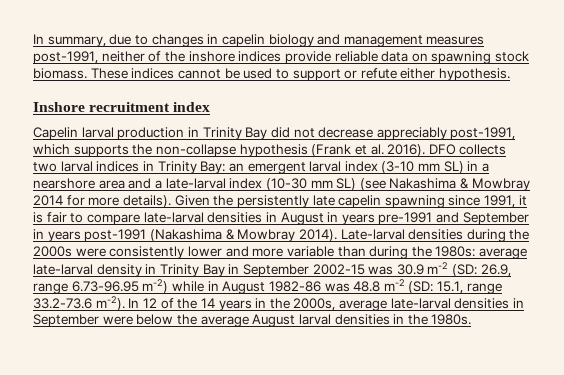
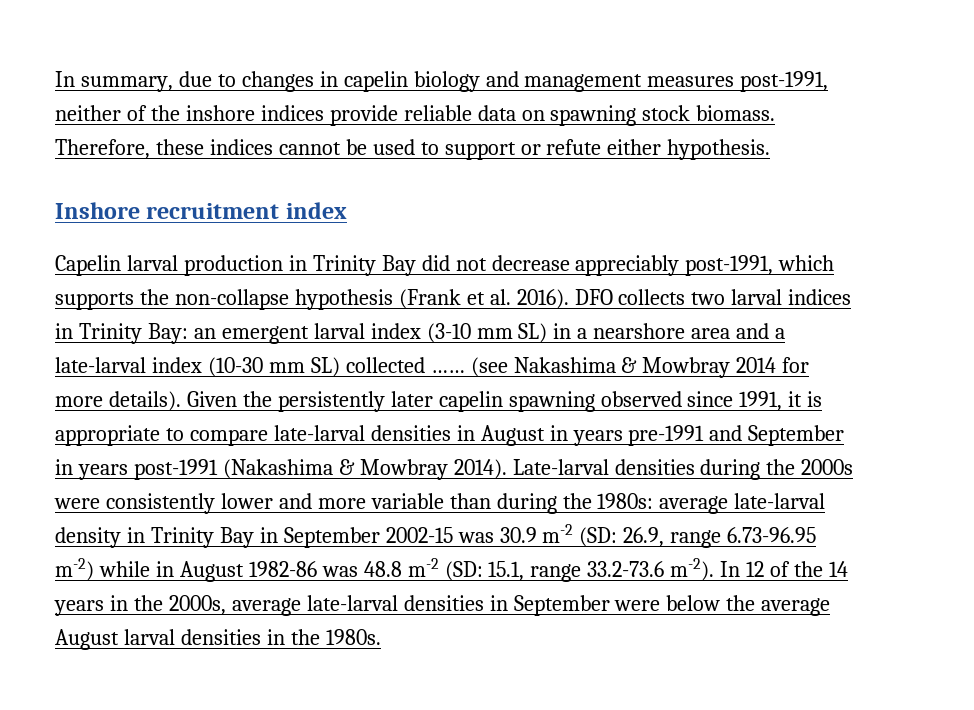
- These indices cannot be used to support or refute either hypothesis.
+ Therefore, these indices cannot be used to support or refute either hypothesis.
- DFO collects two larval indices in Trinity Bay: an emergent larval index (3-10 mm SL) in a nearshore area and a late-larval index (10-30 mm SL) (see Nakashima & Mowbray 2014 for more details).
+ DFO collects two larval indices in Trinity Bay: an emergent larval index (3-10 mm SL) in a nearshore area and a late-larval index (10-30 mm SL) collected …… (see Nakashima & Mowbray 2014 for more details).
- Given the persistently late capelin spawning since 1991, it is fair to compare late-larval densities in August in years pre-1991 and September in years post-1991 (Nakashima & Mowbray 2014).
+ Given the persistently later capelin spawning observed since 1991, it is appropriate to compare late-larval densities in August in years pre-1991 and September in years post-1991 (Nakashima & Mowbray 2014).

